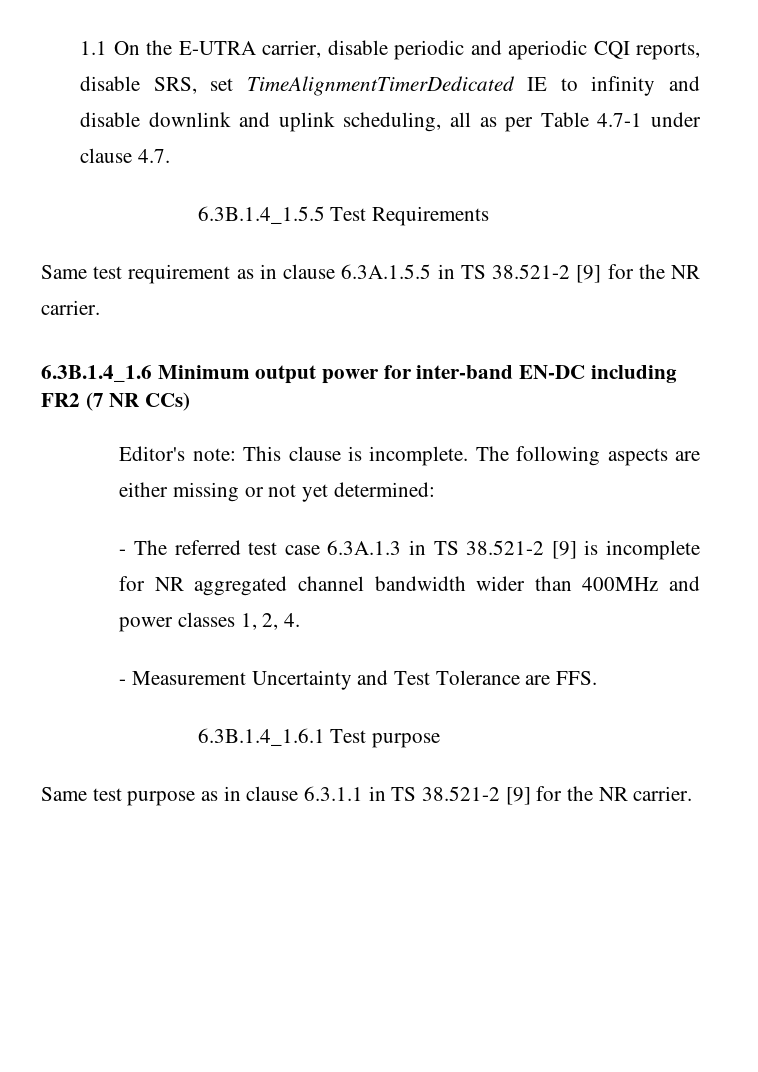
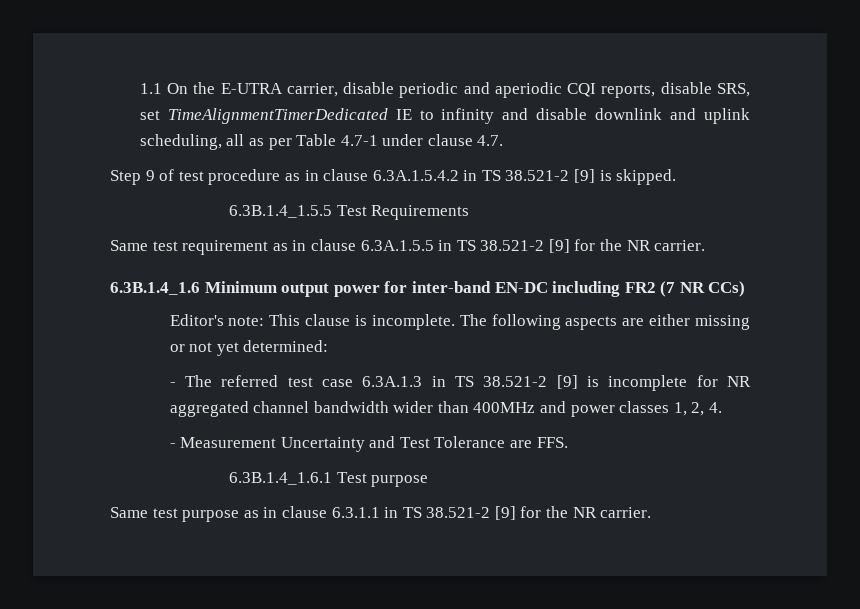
+ Step 9 of test procedure as in clause 6.3A.1.5.4.2 in TS 38.521-2 [9] is skipped.

